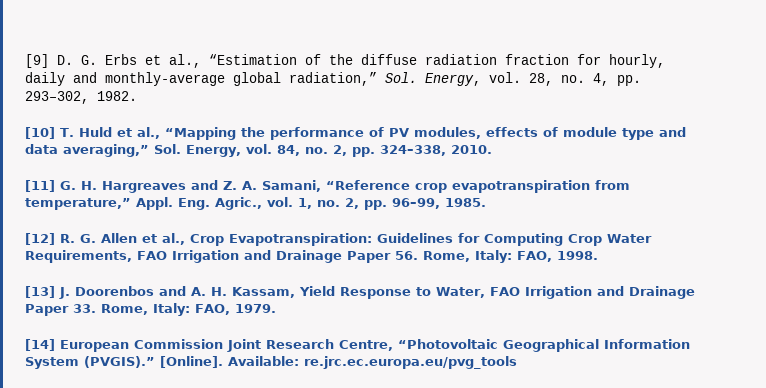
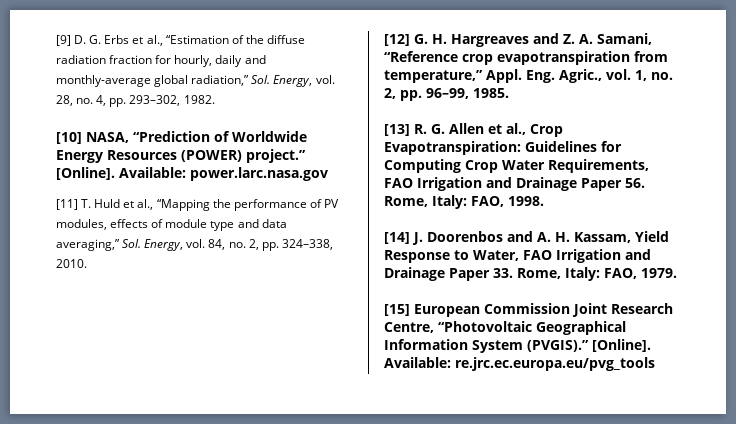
- [10] T. Huld et al., “Mapping the performance of PV modules, effects of module type and data averaging,” Sol. Energy, vol. 84, no. 2, pp. 324–338, 2010.
+ [10] NASA, “Prediction of Worldwide Energy Resources (POWER) project.” [Online]. Available: power.larc.nasa.gov
+ [11] T. Huld et al., “Mapping the performance of PV modules, effects of module type and data averaging,” Sol. Energy, vol. 84, no. 2, pp. 324–338, 2010.
- [11] G. H. Hargreaves and Z. A. Samani, “Reference crop evapotranspiration from temperature,” Appl.
+ [12] G. H. Hargreaves and Z. A. Samani, “Reference crop evapotranspiration from temperature,” Appl.
- [12] R. G. Allen et al., Crop Evapotranspiration: Guidelines for Computing Crop Water Requirements, FAO Irrigation and Drainage Paper 56. Rome, Italy: FAO, 1998.
+ [13] R. G. Allen et al., Crop Evapotranspiration: Guidelines for Computing Crop Water Requirements, FAO Irrigation and Drainage Paper 56. Rome, Italy: FAO, 1998.
- [13] J. Doorenbos and A. H. Kassam, Yield Response to Water, FAO Irrigation and Drainage Paper 33. Rome, Italy: FAO, 1979.
+ [14] J. Doorenbos and A. H. Kassam, Yield Response to Water, FAO Irrigation and Drainage Paper 33. Rome, Italy: FAO, 1979.
- [14] European Commission Joint Research Centre, “Photovoltaic Geographical Information System (PVGIS).”
+ [15] European Commission Joint Research Centre, “Photovoltaic Geographical Information System (PVGIS).”

